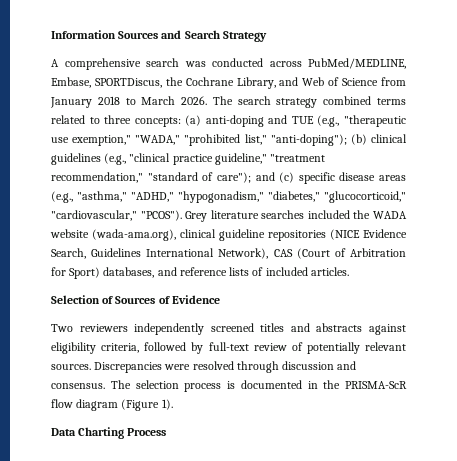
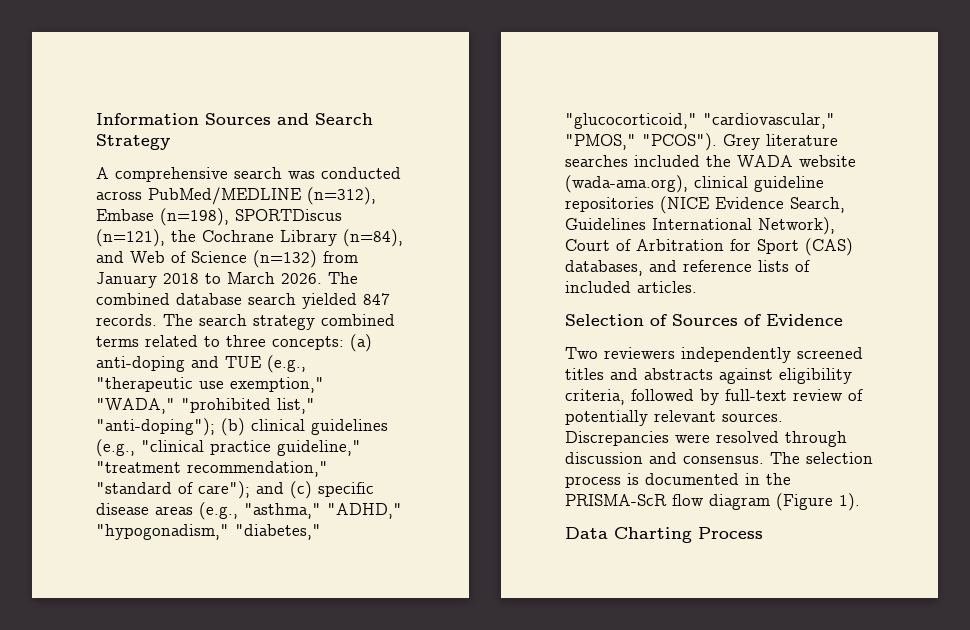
- A comprehensive search was conducted across PubMed/MEDLINE, Embase, SPORTDiscus, the Cochrane Library, and Web of Science from January 2018 to March 2026.
+ A comprehensive search was conducted across PubMed/MEDLINE (n=312), Embase (n=198), SPORTDiscus (n=121), the Cochrane Library (n=84), and Web of Science (n=132) from January 2018 to March 2026.
- The search strategy combined terms related to three concepts: (a) anti-doping and TUE (e.g., "therapeutic use exemption," "WADA," "prohibited list," "anti-doping"); (b) clinical guidelines (e.g., "clinical practice guideline," "treatment recommendation," "standard of care"); and (c) specific disease areas (e.g., "asthma," "ADHD," "hypogonadism," "diabetes," "glucocorticoid," "cardiovascular," "PCOS").
+ The combined database search yielded 847 records. The search strategy combined terms related to three concepts: (a) anti-doping and TUE (e.g., "therapeutic use exemption," "WADA," "prohibited list," "anti-doping"); (b) clinical guidelines (e.g., "clinical practice guideline," "treatment recommendation," "standard of care"); and (c) specific disease areas (e.g., "asthma," "ADHD," "hypogonadism," "diabetes," "glucocorticoid," "cardiovascular," "PMOS," "PCOS").
- Grey literature searches included the WADA website (wada-ama.org), clinical guideline repositories (NICE Evidence Search, Guidelines International Network), CAS (Court of Arbitration for Sport) databases, and reference lists of included articles.
+ Grey literature searches included the WADA website (wada-ama.org), clinical guideline repositories (NICE Evidence Search, Guidelines International Network), Court of Arbitration for Sport (CAS) databases, and reference lists of included articles.

